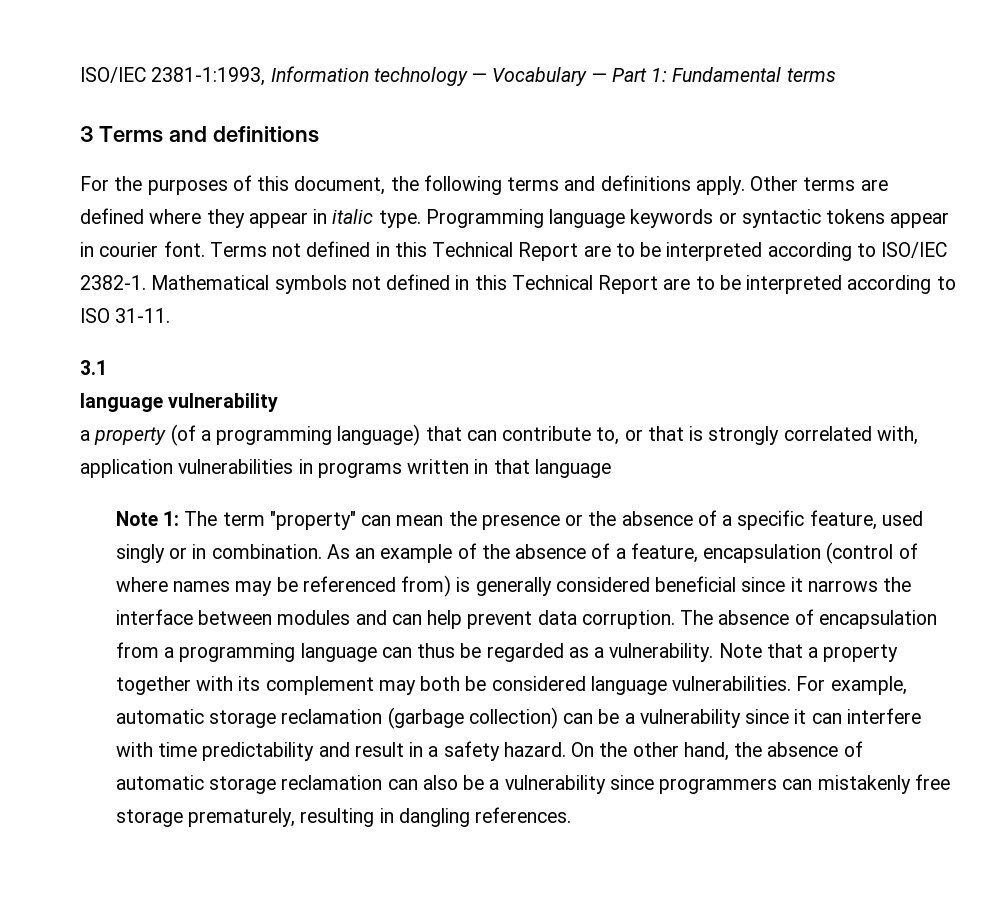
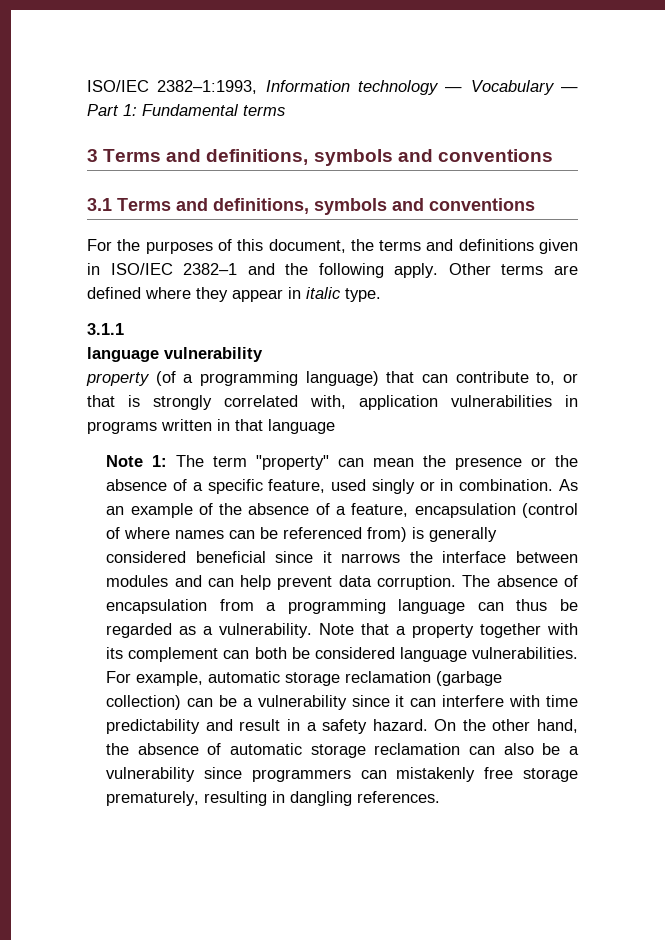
- ISO/IEC 2381-1:1993, Information technology — Vocabulary — Part 1: Fundamental terms
+ ISO/IEC 2382–1:1993, Information technology — Vocabulary — Part 1: Fundamental terms
- 3 Terms and definitions
+ 3 Terms and definitions, symbols and conventions
+ 3.1 Terms and definitions, symbols and conventions
- For the purposes of this document, the following terms and definitions apply.
+ For the purposes of this document, the terms and definitions given in ISO/IEC 2382–1 and the following apply.
- Other terms are defined where they appear in italic type. Programming language keywords or syntactic tokens appear in courier font. Terms not defined in this Technical Report are to be interpreted according to ISO/IEC 2382-1. Mathematical symbols not defined in this Technical Report are to be interpreted according to ISO 31-11.
- 3.1
+ Other terms are defined where they appear in italic type.
+ 3.1.1
- a property (of a programming language) that can contribute to, or that is strongly correlated with, application vulnerabilities in programs written in that language
+ property (of a programming language) that can contribute to, or that is strongly correlated with, application vulnerabilities in programs written in that language
- As an example of the absence of a feature, encapsulation (control of where names may be referenced from) is generally considered beneficial since it narrows the interface between modules and can help prevent data corruption.
+ As an example of the absence of a feature, encapsulation (control of where names can be referenced from) is generally considered beneficial since it narrows the interface between modules and can help prevent data corruption.
- Note that a property together with its complement may both be considered language vulnerabilities.
+ Note that a property together with its complement can both be considered language vulnerabilities.

